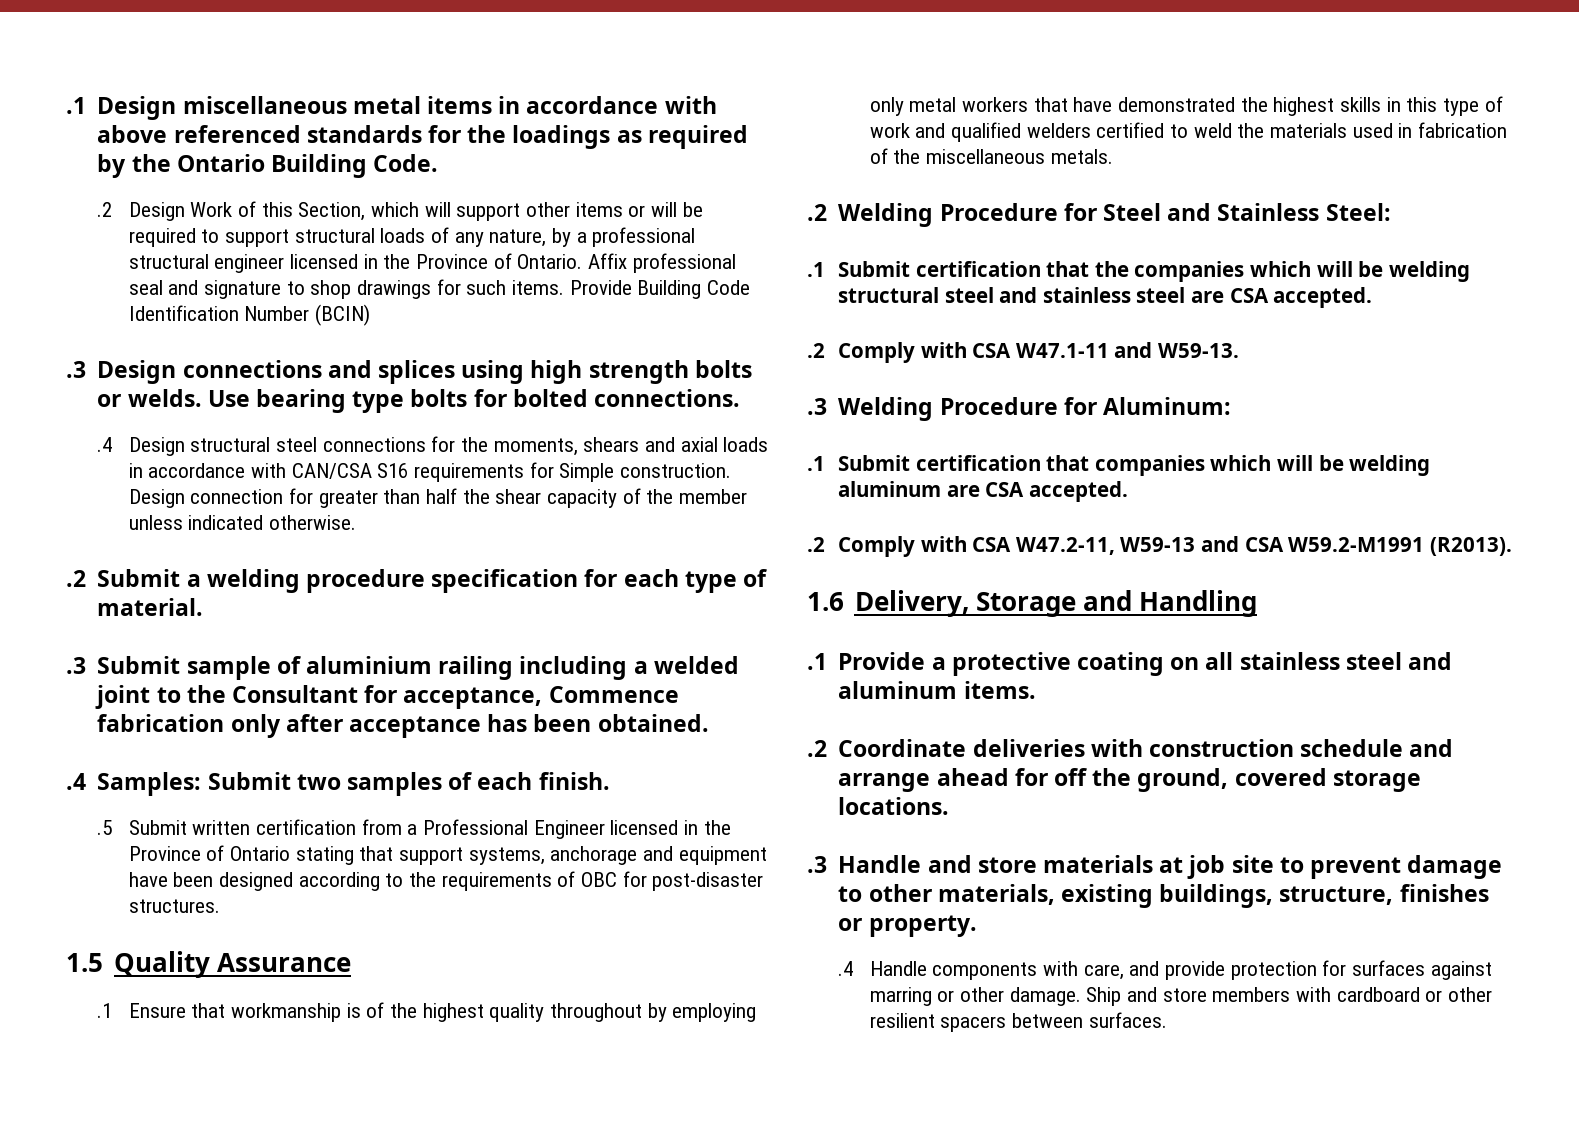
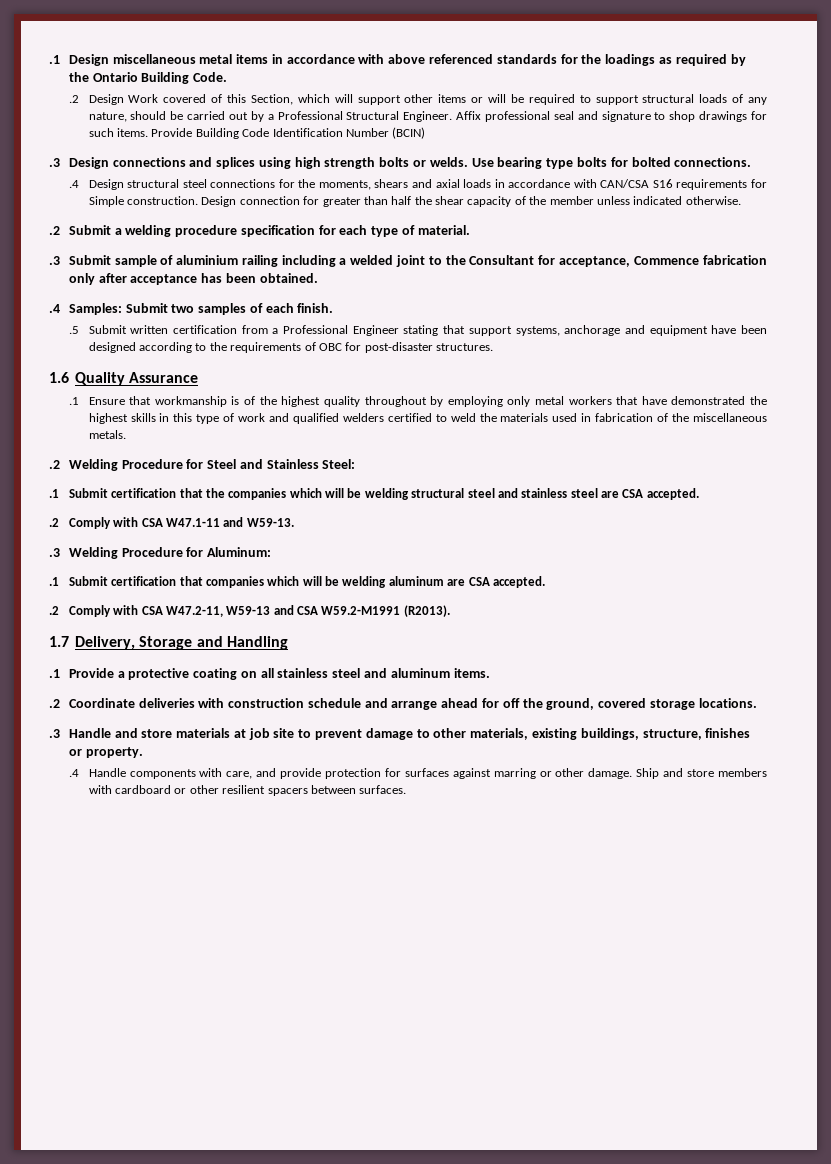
- .2 Design Work of this Section, which will support other items or will be required to support structural loads of any nature, by a professional structural engineer licensed in the Province of Ontario.
+ .2 Design Work covered of this Section, which will support other items or will be required to support structural loads of any nature, should be carried out by a Professional Structural Engineer.
- .5 Submit written certification from a Professional Engineer licensed in the Province of Ontario stating that support systems, anchorage and equipment have been designed according to the requirements of OBC for post-disaster structures.
+ .5 Submit written certification from a Professional Engineer stating that support systems, anchorage and equipment have been designed according to the requirements of OBC for post-disaster structures.
- 1.5 Quality Assurance
+ 1.6 Quality Assurance
- 1.6 Delivery, Storage and Handling
+ 1.7 Delivery, Storage and Handling

